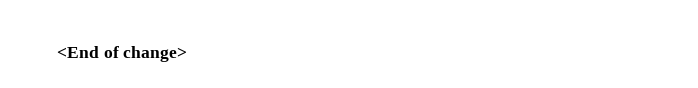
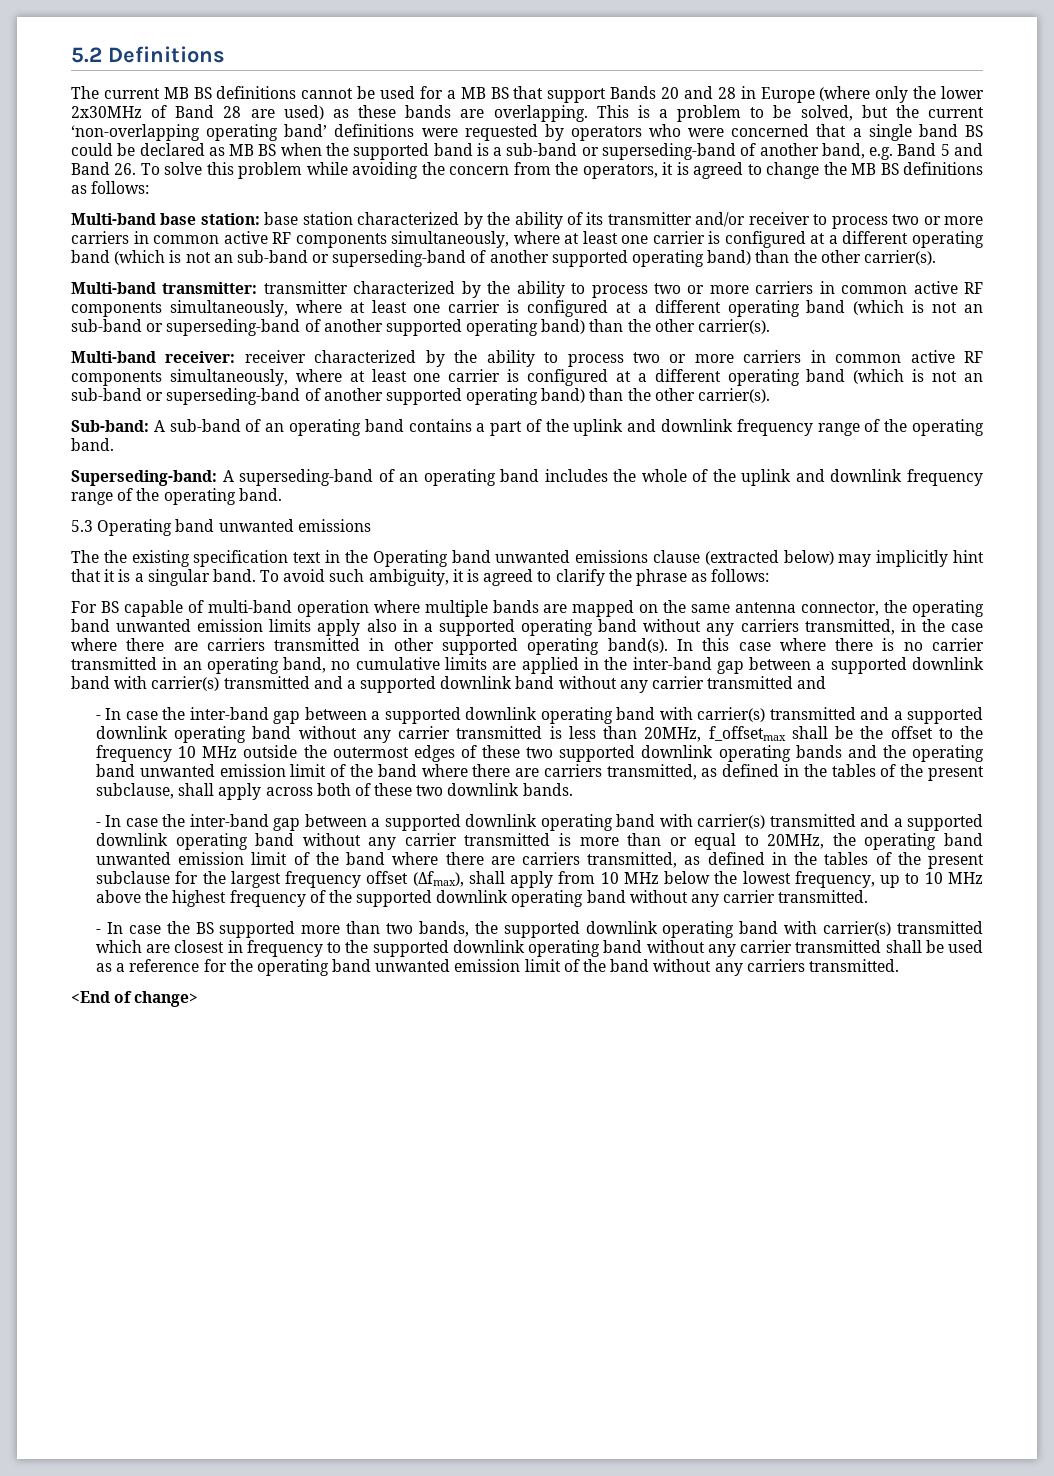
+ 5.2 Definitions
+ The current MB BS definitions cannot be used for a MB BS that support Bands 20 and 28 in Europe (where only the lower 2x30MHz of Band 28 are used) as these bands are overlapping. This is a problem to be solved, but the current ‘non-overlapping operating band’ definitions were requested by operators who were concerned that a single band BS could be declared as MB BS when the supported band is a sub-band or superseding-band of another band, e.g. Band 5 and Band 26. To solve this problem while avoiding the concern from the operators, it is agreed to change the MB BS definitions as follows:
+ Multi-band base station: base station characterized by the ability of its transmitter and/or receiver to process two or more carriers in common active RF components simultaneously, where at least one carrier is configured at a different operating band (which is not an sub-band or superseding-band of another supported operating band) than the other carrier(s).
+ Multi-band transmitter: transmitter characterized by the ability to process two or more carriers in common active RF components simultaneously, where at least one carrier is configured at a different operating band (which is not an sub-band or superseding-band of another supported operating band) than the other carrier(s).
+ Multi-band receiver: receiver characterized by the ability to process two or more carriers in common active RF components simultaneously, where at least one carrier is configured at a different operating band (which is not an sub-band or superseding-band of another supported operating band) than the other carrier(s).
+ Sub-band: A sub-band of an operating band contains a part of the uplink and downlink frequency range of the operating band.
+ Superseding-band: A superseding-band of an operating band includes the whole of the uplink and downlink frequency range of the operating band.
+ 5.3 Operating band unwanted emissions
+ The the existing specification text in the Operating band unwanted emissions clause (extracted below) may implicitly hint that it is a singular band. To avoid such ambiguity, it is agreed to clarify the phrase as follows:
+ For BS capable of multi-band operation where multiple bands are mapped on the same antenna connector, the operating band unwanted emission limits apply also in a supported operating band without any carriers transmitted, in the case where there are carriers transmitted in other supported operating band(s). In this case where there is no carrier transmitted in an operating band, no cumulative limits are applied in the inter-band gap between a supported downlink band with carrier(s) transmitted and a supported downlink band without any carrier transmitted and
+ - In case the inter-band gap between a supported downlink operating band with carrier(s) transmitted and a supported downlink operating band without any carrier transmitted is less than 20MHz, f_offsetmax shall be the offset to the frequency 10 MHz outside the outermost edges of these two supported downlink operating bands and the operating band unwanted emission limit of the band where there are carriers transmitted, as defined in the tables of the present subclause, shall apply across both of these two downlink bands.
+ - In case the inter-band gap between a supported downlink operating band with carrier(s) transmitted and a supported downlink operating band without any carrier transmitted is more than or equal to 20MHz, the operating band unwanted emission limit of the band where there are carriers transmitted, as defined in the tables of the present subclause for the largest frequency offset (Δfmax), shall apply from 10 MHz below the lowest frequency, up to 10 MHz above the highest frequency of the supported downlink operating band without any carrier transmitted.
+ - In case the BS supported more than two bands, the supported downlink operating band with carrier(s) transmitted which are closest in frequency to the supported downlink operating band without any carrier transmitted shall be used as a reference for the operating band unwanted emission limit of the band without any carriers transmitted.

